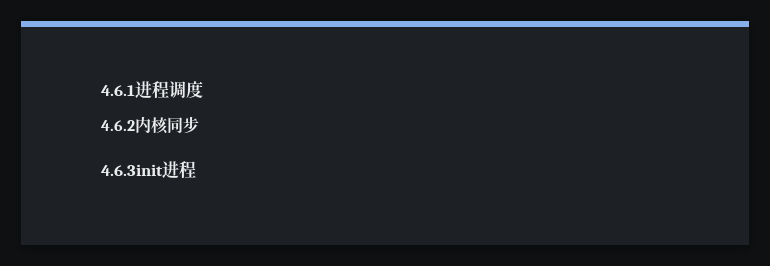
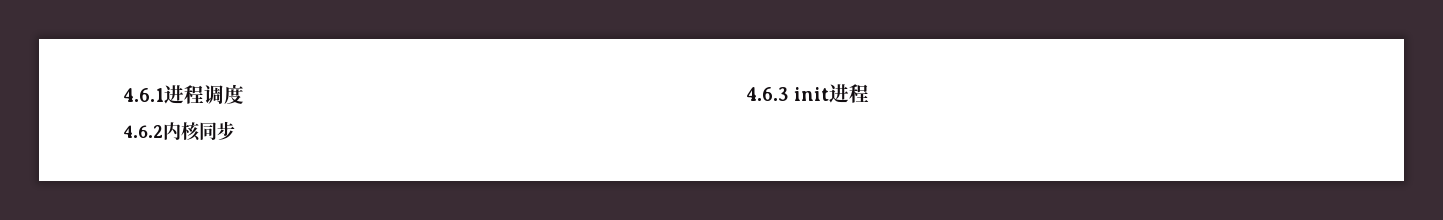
- 4.6.3init进程
+ 4.6.3 init进程

